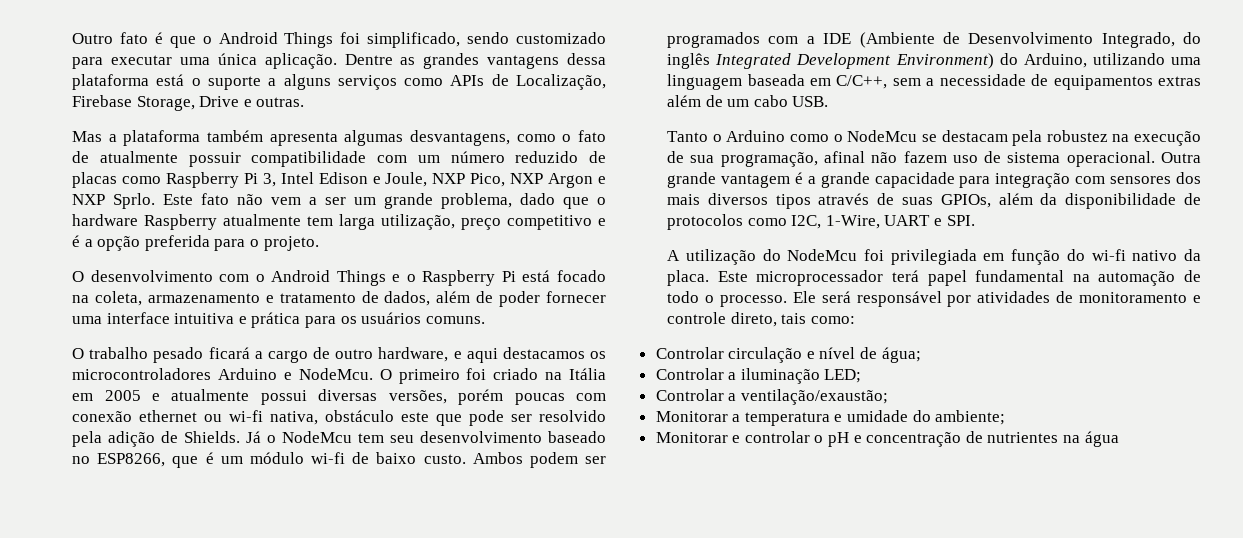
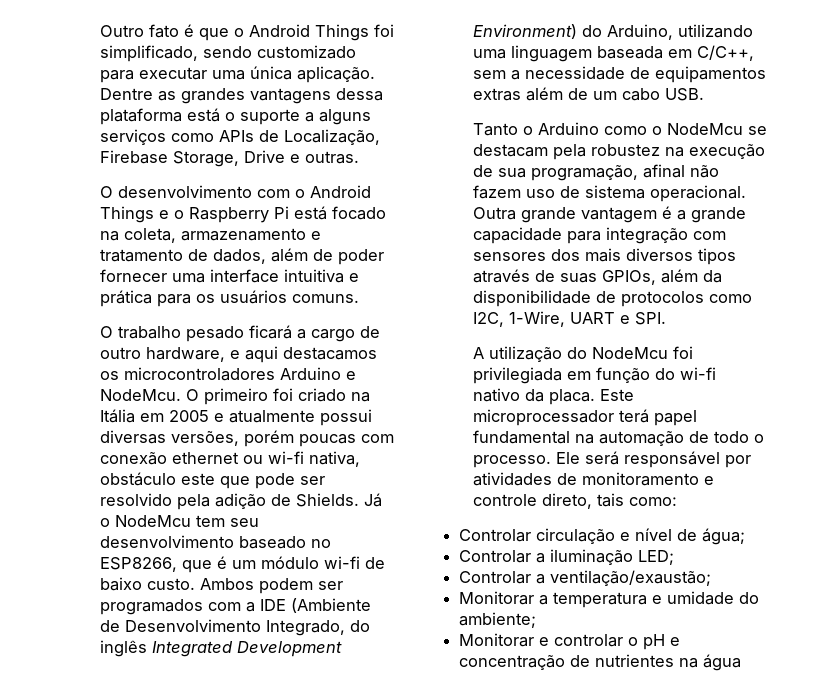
- Mas a plataforma também apresenta algumas desvantagens, como o fato de atualmente possuir compatibilidade com um número reduzido de placas como Raspberry Pi 3, Intel Edison e Joule, NXP Pico, NXP Argon e NXP Sprlo. Este fato não vem a ser um grande problema, dado que o hardware Raspberry atualmente tem larga utilização, preço competitivo e é a opção preferida para o projeto.

